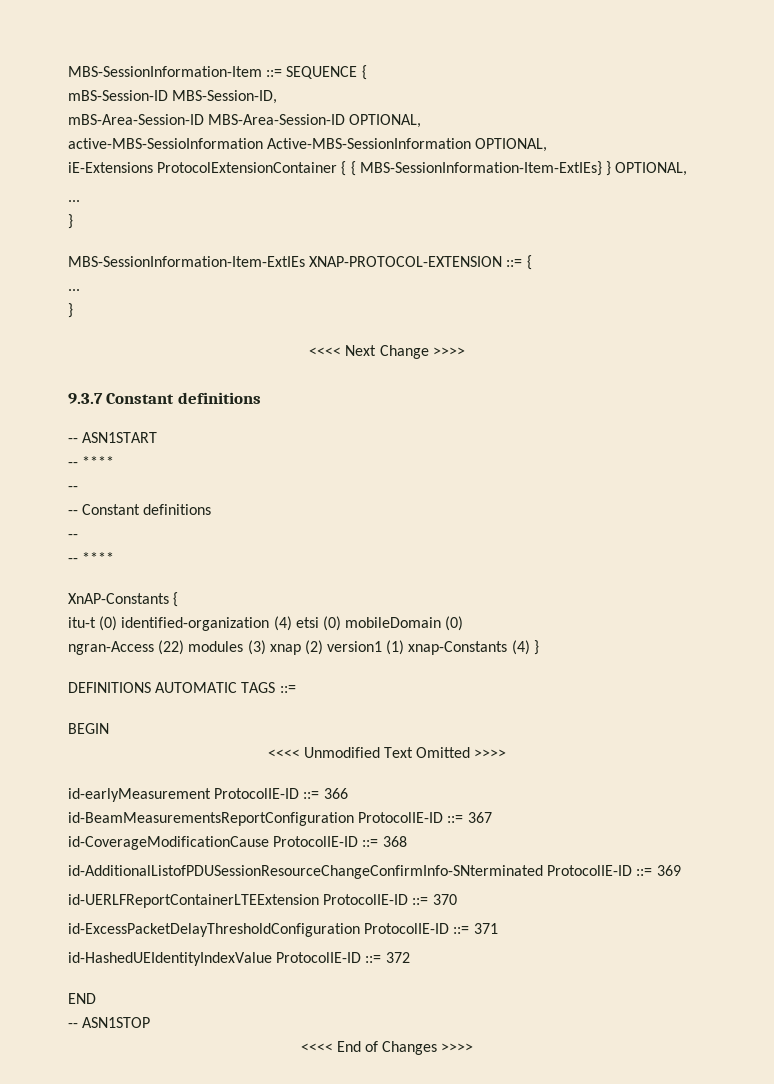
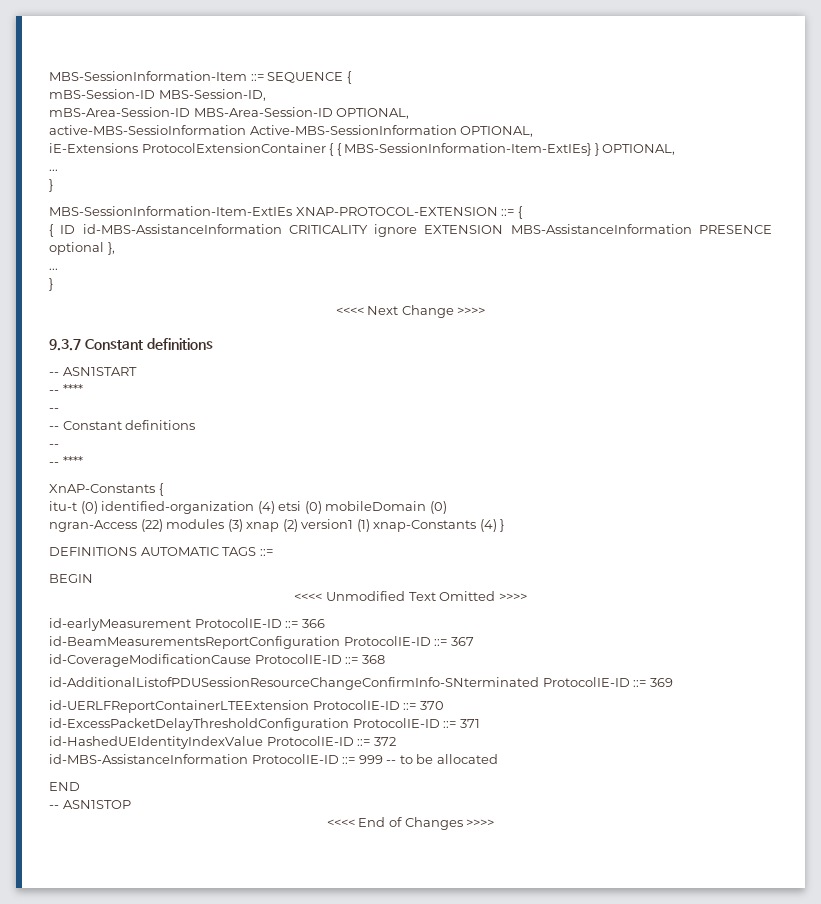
+ { ID id-MBS-AssistanceInformation CRITICALITY ignore EXTENSION MBS-AssistanceInformation PRESENCE optional },
+ id-MBS-AssistanceInformation ProtocolIE-ID ::= 999 -- to be allocated

